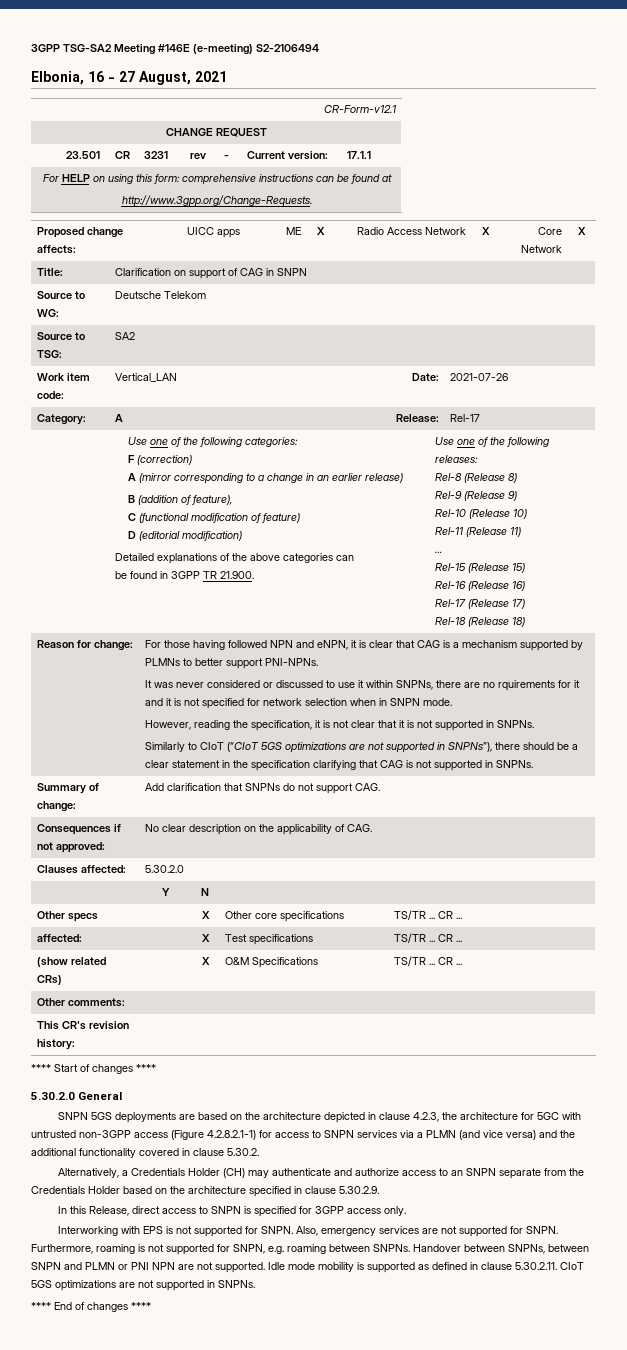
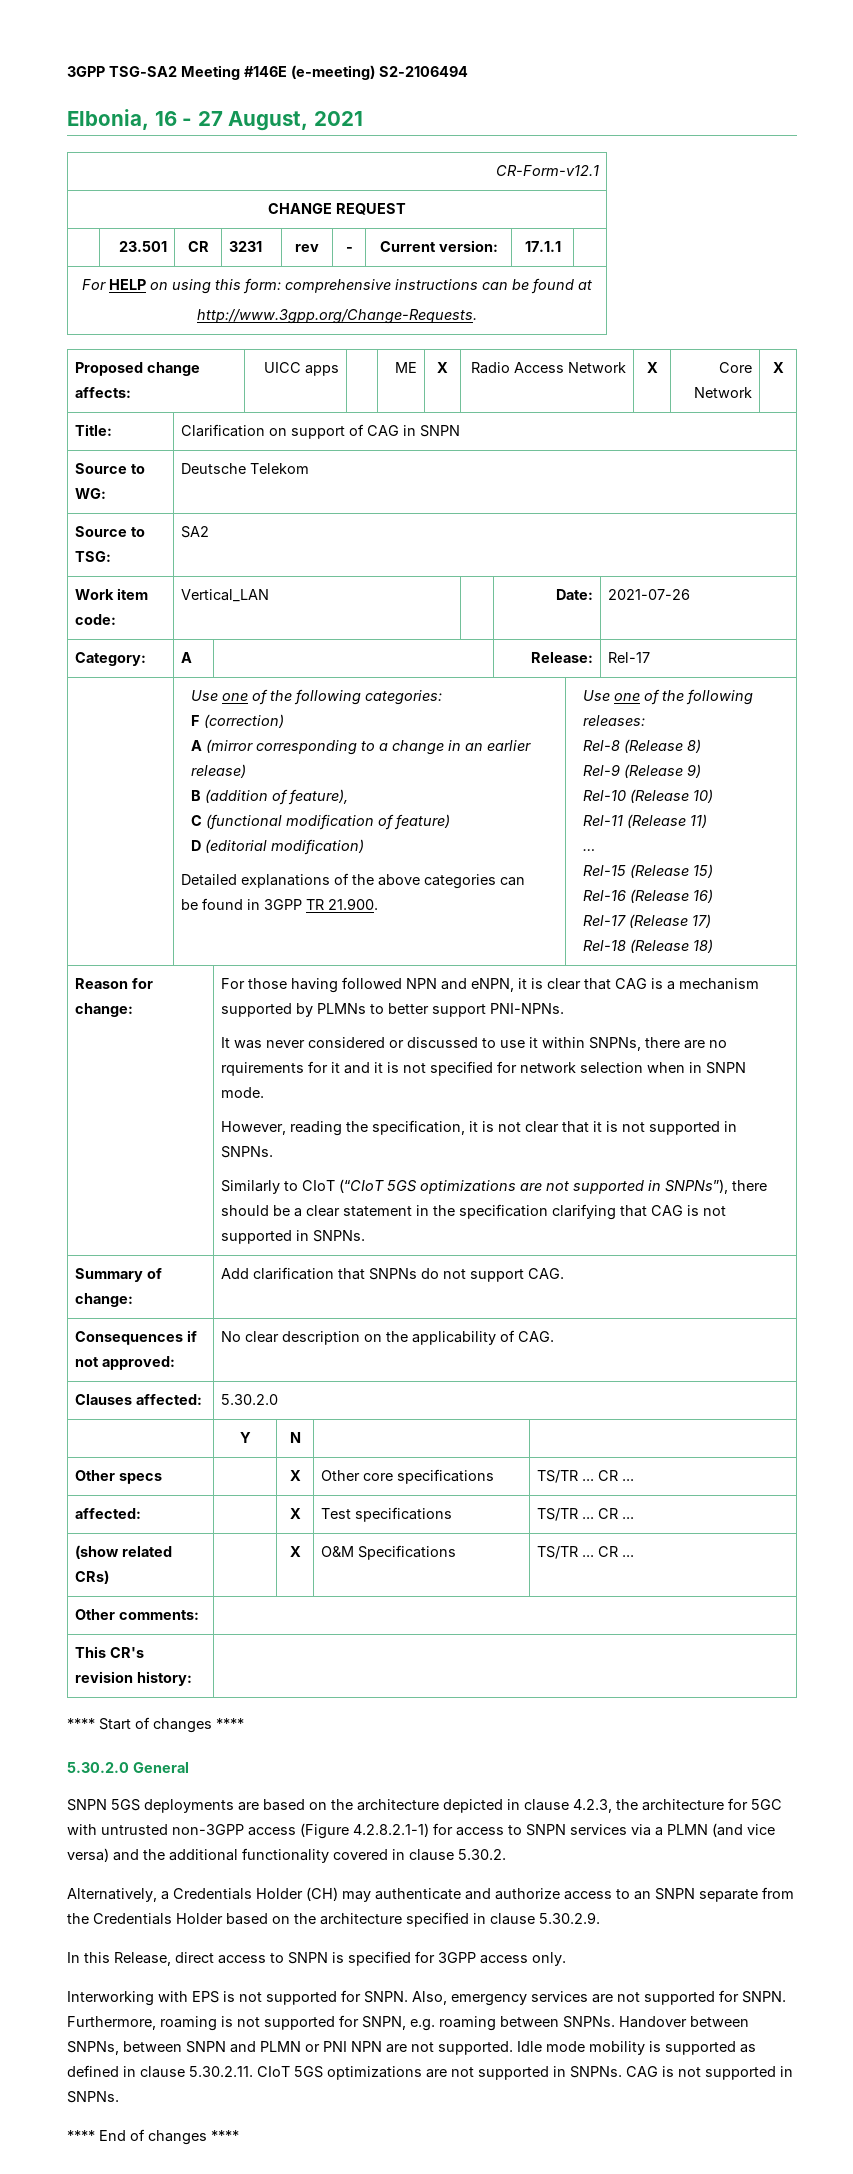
- Idle mode mobility is supported as defined in clause 5.30.2.11. CIoT 5GS optimizations are not supported in SNPNs.
+ Idle mode mobility is supported as defined in clause 5.30.2.11. CIoT 5GS optimizations are not supported in SNPNs. CAG is not supported in SNPNs.

